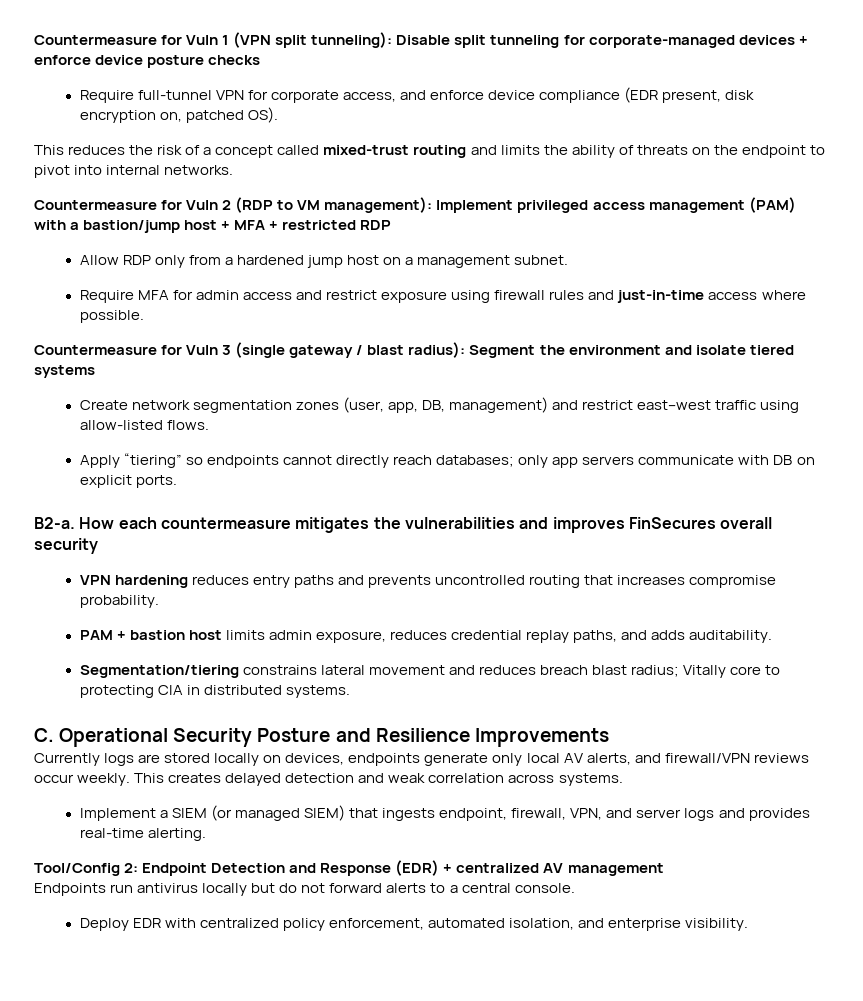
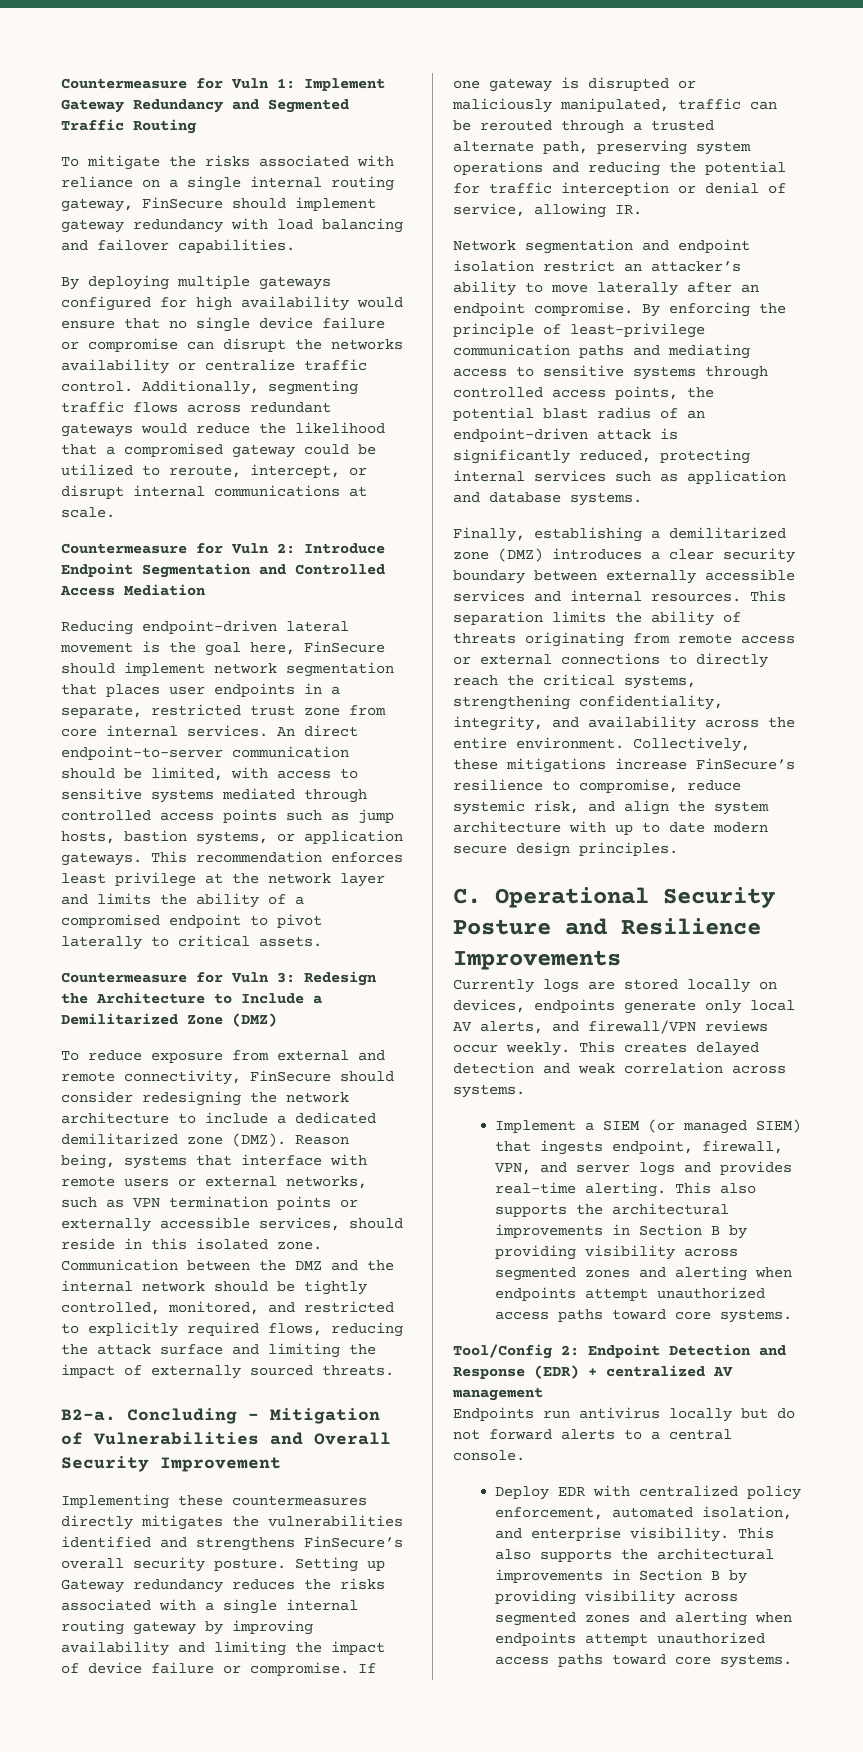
- Countermeasure for Vuln 1 (VPN split tunneling): Disable split tunneling for corporate-managed devices + enforce device posture checks
- Require full-tunnel VPN for corporate access, and enforce device compliance (EDR present, disk encryption on, patched OS).
- This reduces the risk of a concept called mixed-trust routing and limits the ability of threats on the endpoint to pivot into internal networks.
- Countermeasure for Vuln 2 (RDP to VM management): Implement privileged access management (PAM) with a bastion/jump host + MFA + restricted RDP
- Allow RDP only from a hardened jump host on a management subnet.
- Require MFA for admin access and restrict exposure using firewall rules and just-in-time access where possible.
- Countermeasure for Vuln 3 (single gateway / blast radius): Segment the environment and isolate tiered systems
- Create network segmentation zones (user, app, DB, management) and restrict east–west traffic using allow-listed flows.
- Apply “tiering” so endpoints cannot directly reach databases; only app servers communicate with DB on explicit ports.
- B2-a. How each countermeasure mitigates the vulnerabilities and improves FinSecures overall security
- VPN hardening reduces entry paths and prevents uncontrolled routing that increases compromise probability.
- PAM + bastion host limits admin exposure, reduces credential replay paths, and adds auditability.
- Segmentation/tiering constrains lateral movement and reduces breach blast radius; Vitally core to protecting CIA in distributed systems.
+ Countermeasure for Vuln 1: Implement Gateway Redundancy and Segmented Traffic Routing
+ To mitigate the risks associated with reliance on a single internal routing gateway, FinSecure should implement gateway redundancy with load balancing and failover capabilities.
+ By deploying multiple gateways configured for high availability would ensure that no single device failure or compromise can disrupt the networks availability or centralize traffic control. Additionally, segmenting traffic flows across redundant gateways would reduce the likelihood that a compromised gateway could be utilized to reroute, intercept, or disrupt internal communications at scale.
+ Countermeasure for Vuln 2: Introduce Endpoint Segmentation and Controlled Access Mediation
+ Reducing endpoint-driven lateral movement is the goal here, FinSecure should implement network segmentation that places user endpoints in a separate, restricted trust zone from core internal services. An direct endpoint-to-server communication should be limited, with access to sensitive systems mediated through controlled access points such as jump hosts, bastion systems, or application gateways. This recommendation enforces least privilege at the network layer and limits the ability of a compromised endpoint to pivot laterally to critical assets.
+ Countermeasure for Vuln 3: Redesign the Architecture to Include a Demilitarized Zone (DMZ)
+ To reduce exposure from external and remote connectivity, FinSecure should consider redesigning the network architecture to include a dedicated demilitarized zone (DMZ). Reason being, systems that interface with remote users or external networks, such as VPN termination points or externally accessible services, should reside in this isolated zone. Communication between the DMZ and the internal network should be tightly controlled, monitored, and restricted to explicitly required flows, reducing the attack surface and limiting the impact of externally sourced threats.
+ B2-a. Concluding - Mitigation of Vulnerabilities and Overall Security Improvement
+ Implementing these countermeasures directly mitigates the vulnerabilities identified and strengthens FinSecure’s overall security posture. Setting up Gateway redundancy reduces the risks associated with a single internal routing gateway by improving availability and limiting the impact of device failure or compromise. If one gateway is disrupted or maliciously manipulated, traffic can be rerouted through a trusted alternate path, preserving system operations and reducing the potential for traffic interception or denial of service, allowing IR.
+ Network segmentation and endpoint isolation restrict an attacker’s ability to move laterally after an endpoint compromise. By enforcing the principle of least-privilege communication paths and mediating access to sensitive systems through controlled access points, the potential blast radius of an endpoint-driven attack is significantly reduced, protecting internal services such as application and database systems.
+ Finally, establishing a demilitarized zone (DMZ) introduces a clear security boundary between externally accessible services and internal resources. This separation limits the ability of threats originating from remote access or external connections to directly reach the critical systems, strengthening confidentiality, integrity, and availability across the entire environment. Collectively, these mitigations increase FinSecure’s resilience to compromise, reduce systemic risk, and align the system architecture with up to date modern secure design principles.
- Implement a SIEM (or managed SIEM) that ingests endpoint, firewall, VPN, and server logs and provides real-time alerting.
+ Implement a SIEM (or managed SIEM) that ingests endpoint, firewall, VPN, and server logs and provides real-time alerting. This also supports the architectural improvements in Section B by providing visibility across segmented zones and alerting when endpoints attempt unauthorized access paths toward core systems.
- Deploy EDR with centralized policy enforcement, automated isolation, and enterprise visibility.
+ Deploy EDR with centralized policy enforcement, automated isolation, and enterprise visibility. This also supports the architectural improvements in Section B by providing visibility across segmented zones and alerting when endpoints attempt unauthorized access paths toward core systems.

